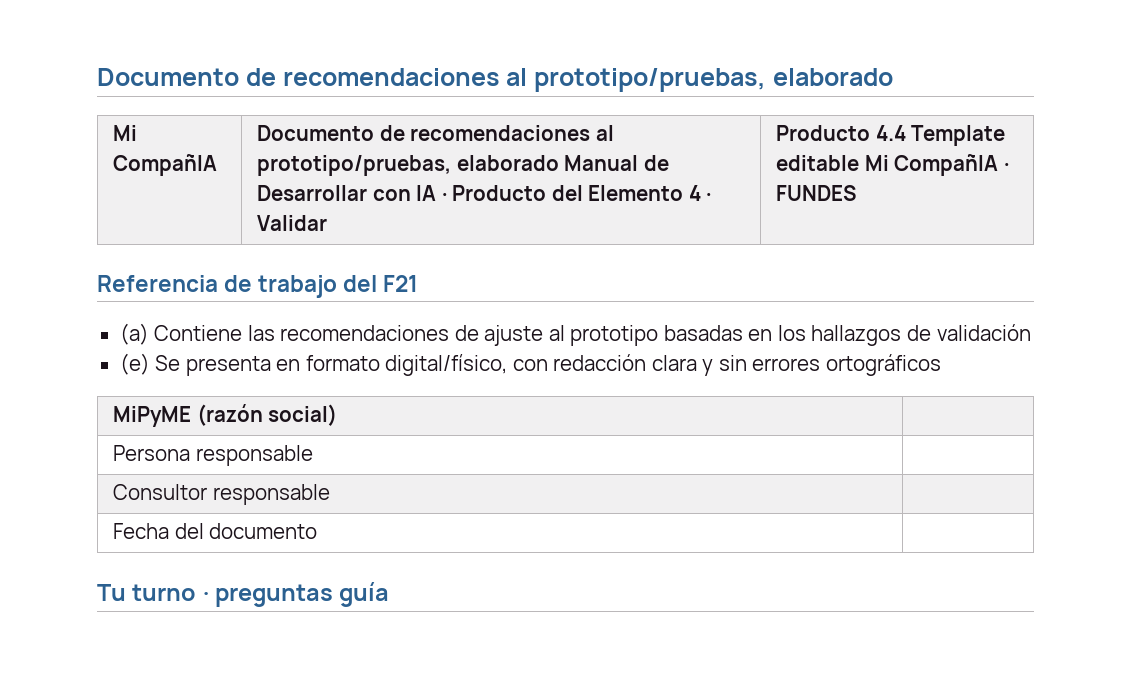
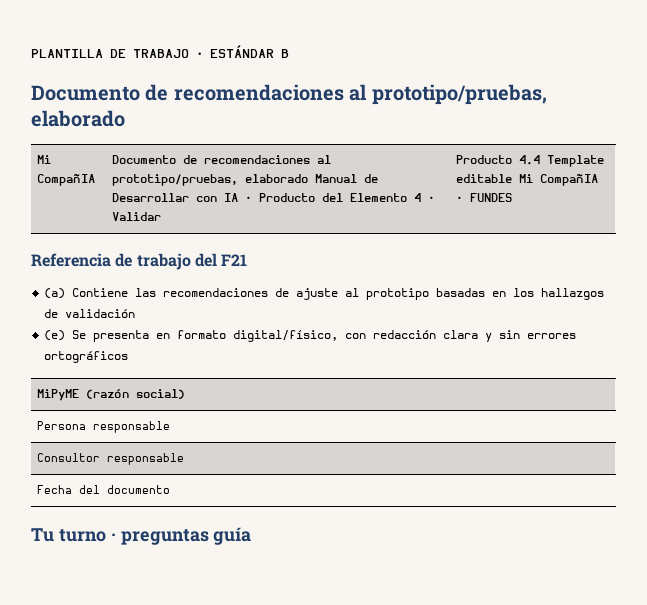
+ PLANTILLA DE TRABAJO · ESTÁNDAR B

